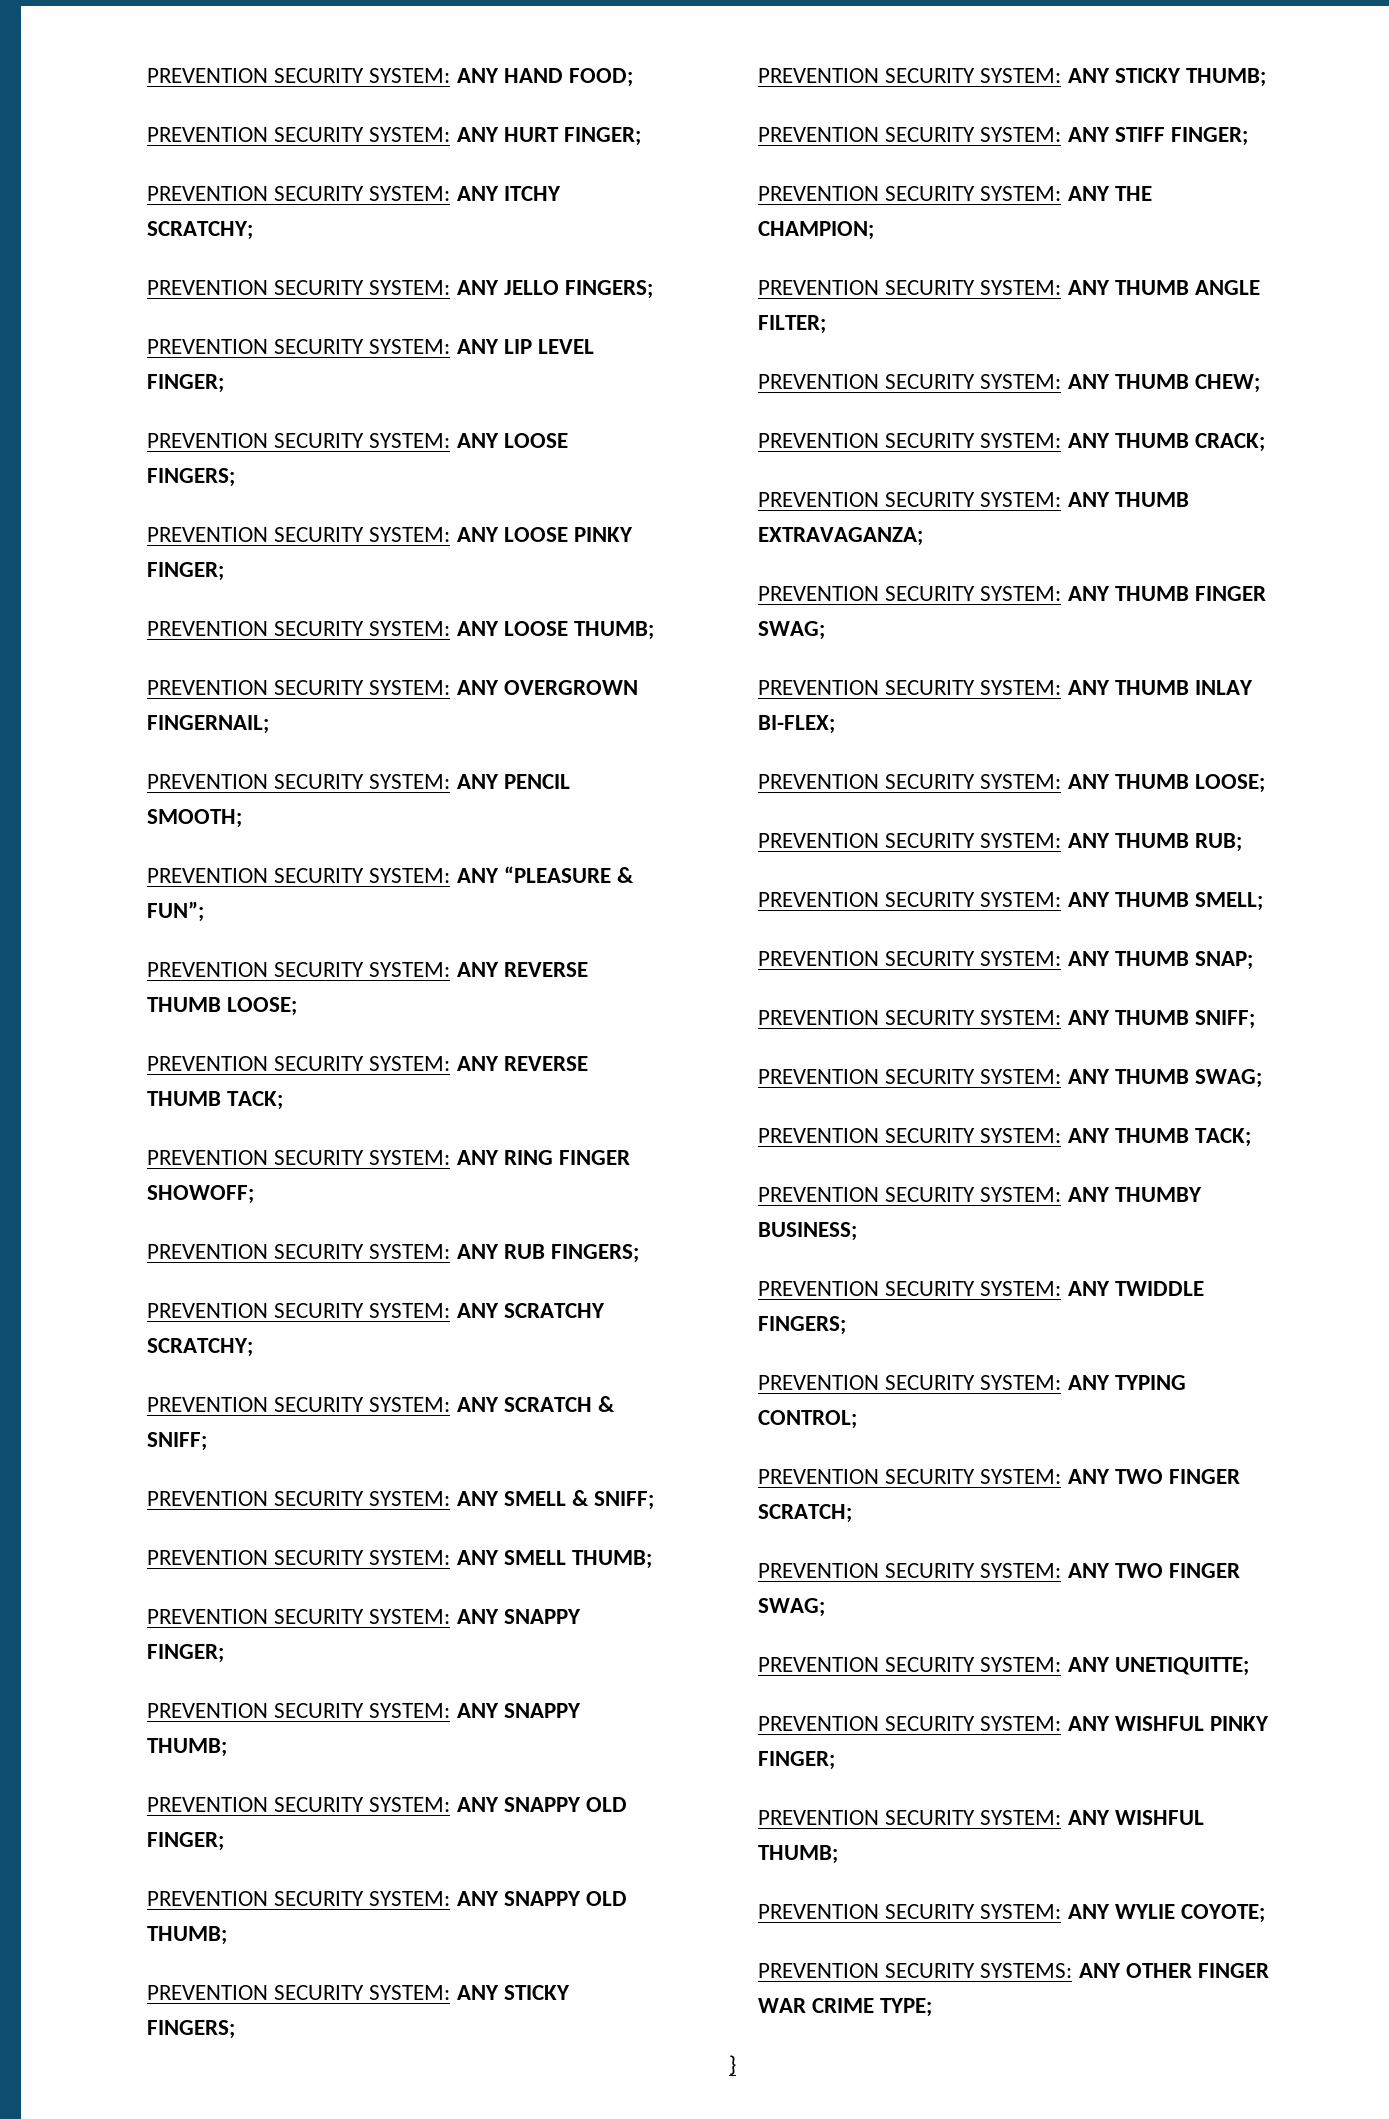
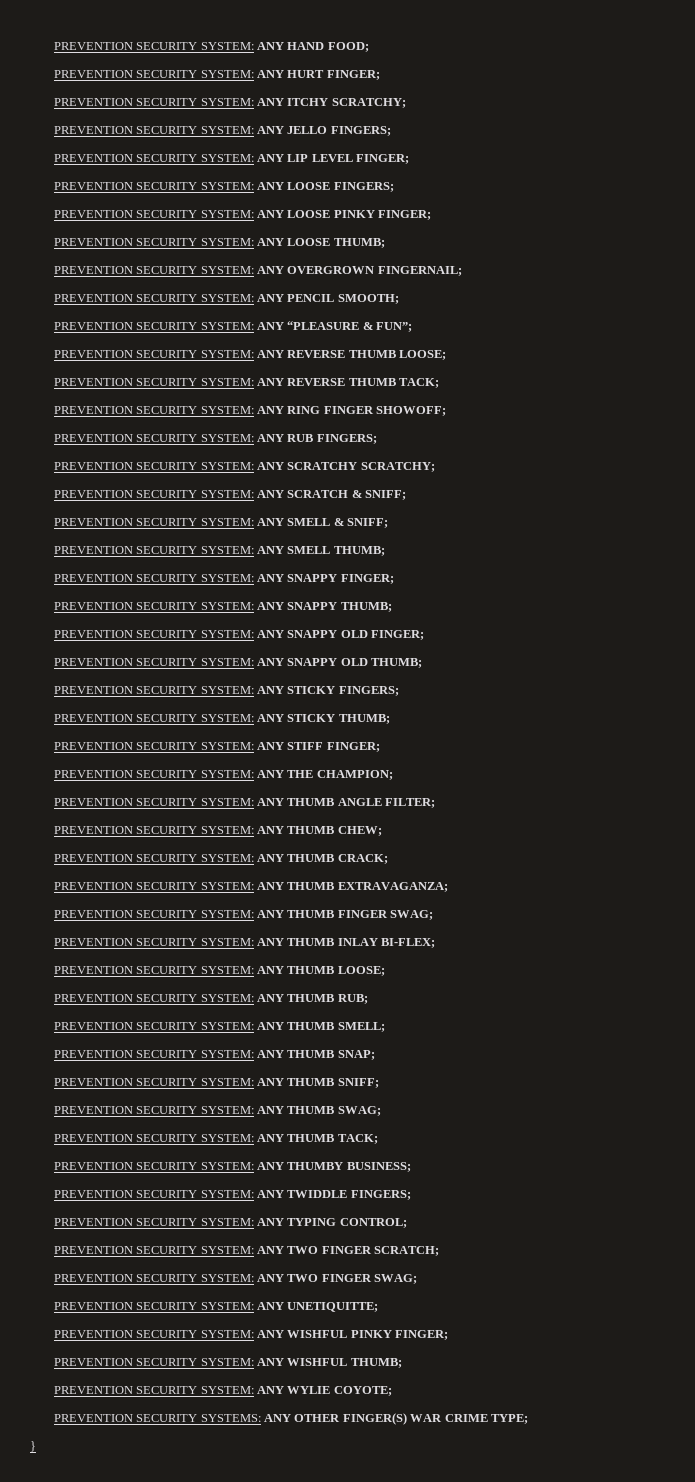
- PREVENTION SECURITY SYSTEMS: ANY OTHER FINGER WAR CRIME TYPE;
+ PREVENTION SECURITY SYSTEMS: ANY OTHER FINGER(S) WAR CRIME TYPE;

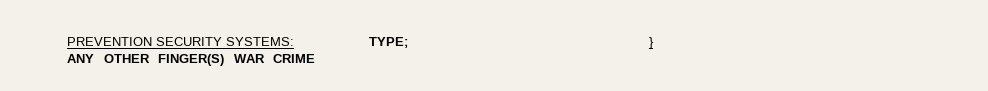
- PREVENTION SECURITY SYSTEM: ANY HAND FOOD;
- PREVENTION SECURITY SYSTEM: ANY HURT FINGER;
- PREVENTION SECURITY SYSTEM: ANY ITCHY SCRATCHY;
- PREVENTION SECURITY SYSTEM: ANY JELLO FINGERS;
- PREVENTION SECURITY SYSTEM: ANY LIP LEVEL FINGER;
- PREVENTION SECURITY SYSTEM: ANY LOOSE FINGERS;
- PREVENTION SECURITY SYSTEM: ANY LOOSE PINKY FINGER;
- PREVENTION SECURITY SYSTEM: ANY LOOSE THUMB;
- PREVENTION SECURITY SYSTEM: ANY OVERGROWN FINGERNAIL;
- PREVENTION SECURITY SYSTEM: ANY PENCIL SMOOTH;
- PREVENTION SECURITY SYSTEM: ANY “PLEASURE & FUN”;
- PREVENTION SECURITY SYSTEM: ANY REVERSE THUMB LOOSE;
- PREVENTION SECURITY SYSTEM: ANY REVERSE THUMB TACK;
- PREVENTION SECURITY SYSTEM: ANY RING FINGER SHOWOFF;
- PREVENTION SECURITY SYSTEM: ANY RUB FINGERS;
- PREVENTION SECURITY SYSTEM: ANY SCRATCHY SCRATCHY;
- PREVENTION SECURITY SYSTEM: ANY SCRATCH & SNIFF;
- PREVENTION SECURITY SYSTEM: ANY SMELL & SNIFF;
- PREVENTION SECURITY SYSTEM: ANY SMELL THUMB;
- PREVENTION SECURITY SYSTEM: ANY SNAPPY FINGER;
- PREVENTION SECURITY SYSTEM: ANY SNAPPY THUMB;
- PREVENTION SECURITY SYSTEM: ANY SNAPPY OLD FINGER;
- PREVENTION SECURITY SYSTEM: ANY SNAPPY OLD THUMB;
- PREVENTION SECURITY SYSTEM: ANY STICKY FINGERS;
- PREVENTION SECURITY SYSTEM: ANY STICKY THUMB;
- PREVENTION SECURITY SYSTEM: ANY STIFF FINGER;
- PREVENTION SECURITY SYSTEM: ANY THE CHAMPION;
- PREVENTION SECURITY SYSTEM: ANY THUMB ANGLE FILTER;
- PREVENTION SECURITY SYSTEM: ANY THUMB CHEW;
- PREVENTION SECURITY SYSTEM: ANY THUMB CRACK;
- PREVENTION SECURITY SYSTEM: ANY THUMB EXTRAVAGANZA;
- PREVENTION SECURITY SYSTEM: ANY THUMB FINGER SWAG;
- PREVENTION SECURITY SYSTEM: ANY THUMB INLAY BI-FLEX;
- PREVENTION SECURITY SYSTEM: ANY THUMB LOOSE;
- PREVENTION SECURITY SYSTEM: ANY THUMB RUB;
- PREVENTION SECURITY SYSTEM: ANY THUMB SMELL;
- PREVENTION SECURITY SYSTEM: ANY THUMB SNAP;
- PREVENTION SECURITY SYSTEM: ANY THUMB SNIFF;
- PREVENTION SECURITY SYSTEM: ANY THUMB SWAG;
- PREVENTION SECURITY SYSTEM: ANY THUMB TACK;
- PREVENTION SECURITY SYSTEM: ANY THUMBY BUSINESS;
- PREVENTION SECURITY SYSTEM: ANY TWIDDLE FINGERS;
- PREVENTION SECURITY SYSTEM: ANY TYPING CONTROL;
- PREVENTION SECURITY SYSTEM: ANY TWO FINGER SCRATCH;
- PREVENTION SECURITY SYSTEM: ANY TWO FINGER SWAG;
- PREVENTION SECURITY SYSTEM: ANY UNETIQUITTE;
- PREVENTION SECURITY SYSTEM: ANY WISHFUL PINKY FINGER;
- PREVENTION SECURITY SYSTEM: ANY WISHFUL THUMB;
- PREVENTION SECURITY SYSTEM: ANY WYLIE COYOTE;

